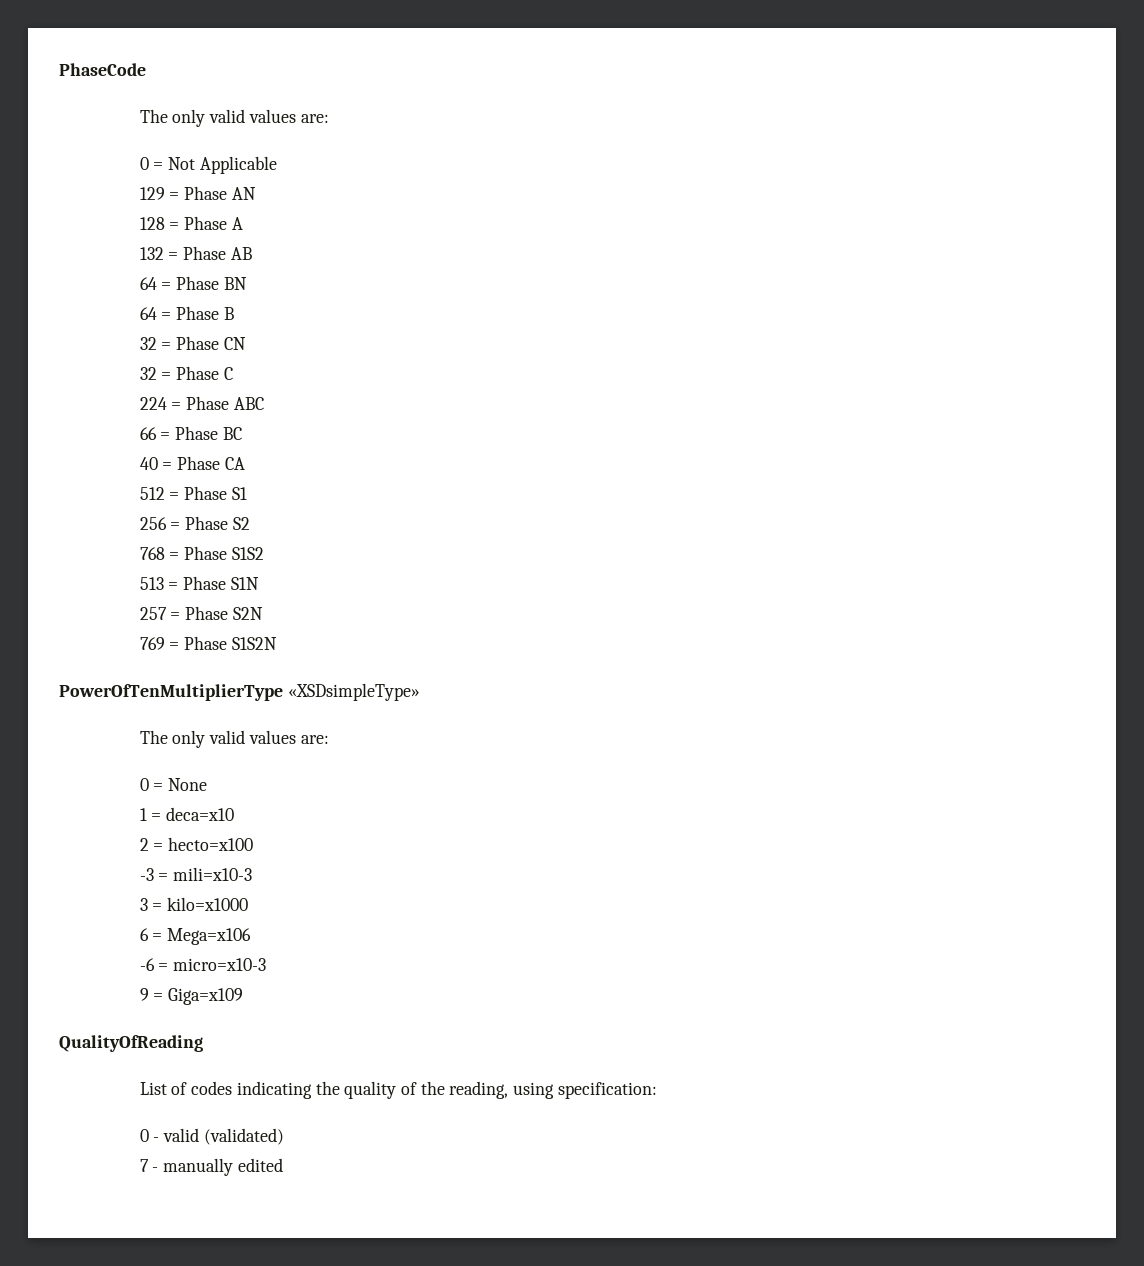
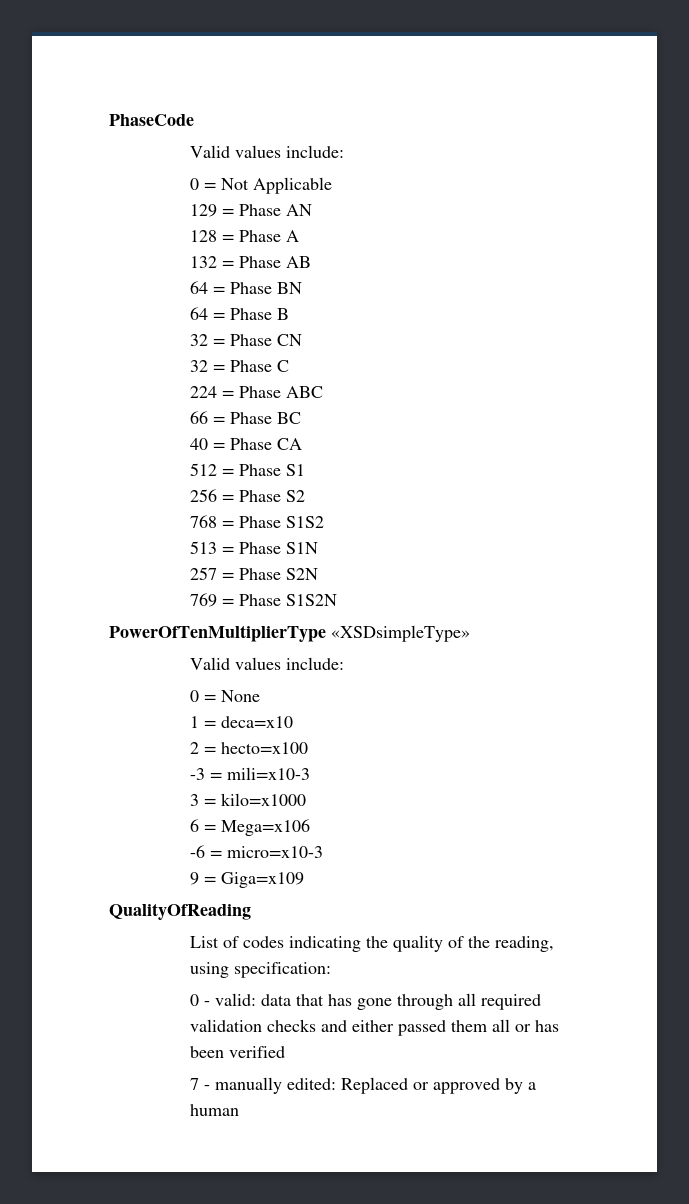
  PhaseCode
- The only valid values are:
+ Valid values include:
  PowerOfTenMultiplierType «XSDsimpleType»
- The only valid values are:
+ Valid values include:
- 0 - valid (validated)
- 7 - manually edited
+ 0 - valid: data that has gone through all required validation checks and either passed them all or has been verified
+ 7 - manually edited: Replaced or approved by a human

